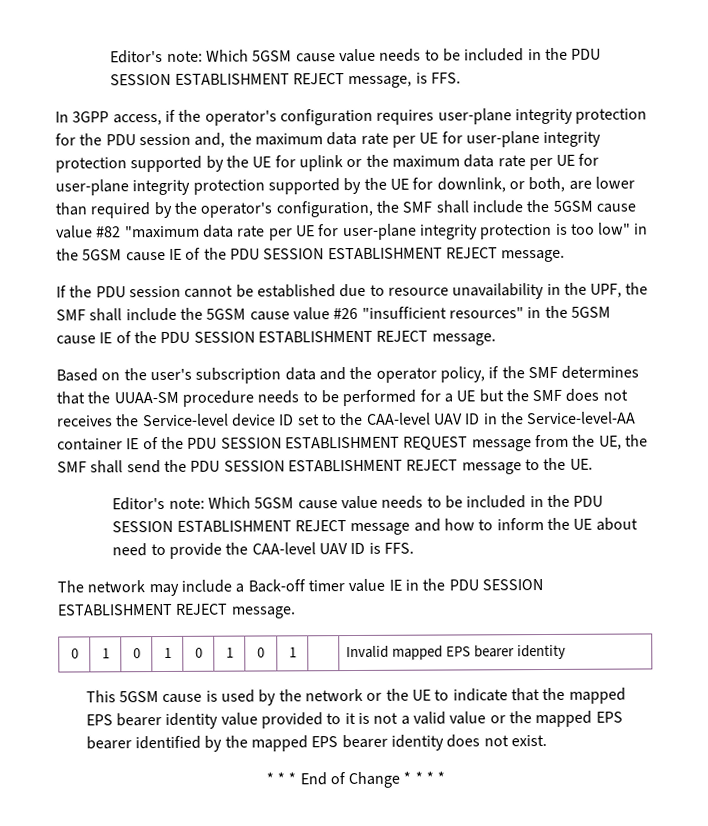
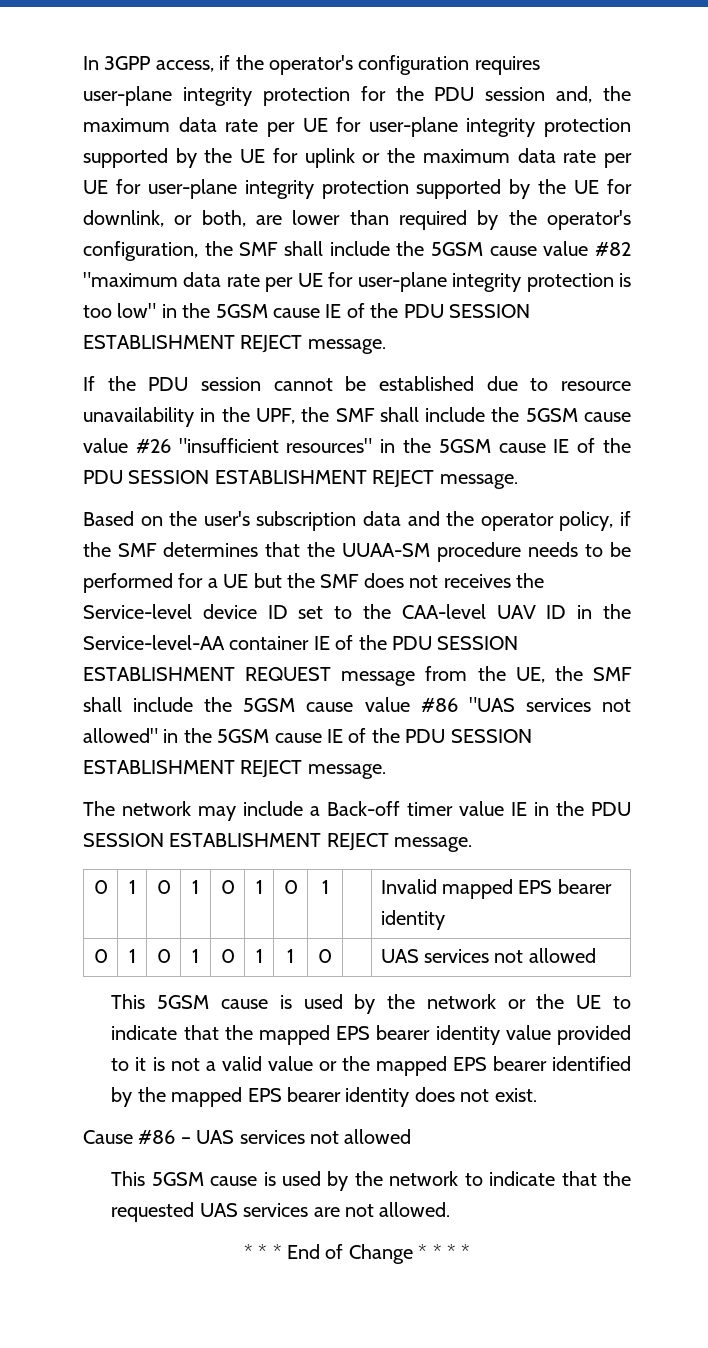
- Editor's note: Which 5GSM cause value needs to be included in the PDU SESSION ESTABLISHMENT REJECT message, is FFS.
- Based on the user's subscription data and the operator policy, if the SMF determines that the UUAA-SM procedure needs to be performed for a UE but the SMF does not receives the Service-level device ID set to the CAA-level UAV ID in the Service-level-AA container IE of the PDU SESSION ESTABLISHMENT REQUEST message from the UE, the SMF shall send the PDU SESSION ESTABLISHMENT REJECT message to the UE.
- Editor's note: Which 5GSM cause value needs to be included in the PDU SESSION ESTABLISHMENT REJECT message and how to inform the UE about need to provide the CAA-level UAV ID is FFS.
+ Based on the user's subscription data and the operator policy, if the SMF determines that the UUAA-SM procedure needs to be performed for a UE but the SMF does not receives the Service-level device ID set to the CAA-level UAV ID in the Service-level-AA container IE of the PDU SESSION ESTABLISHMENT REQUEST message from the UE, the SMF shall include the 5GSM cause value #86 "UAS services not allowed" in the 5GSM cause IE of the PDU SESSION ESTABLISHMENT REJECT message.
+ 0 | 1 | 0 | 1 | 0 | 1 | 1 | 0 | | UAS services not allowed
+ Cause #86 – UAS services not allowed
+ This 5GSM cause is used by the network to indicate that the requested UAS services are not allowed.

